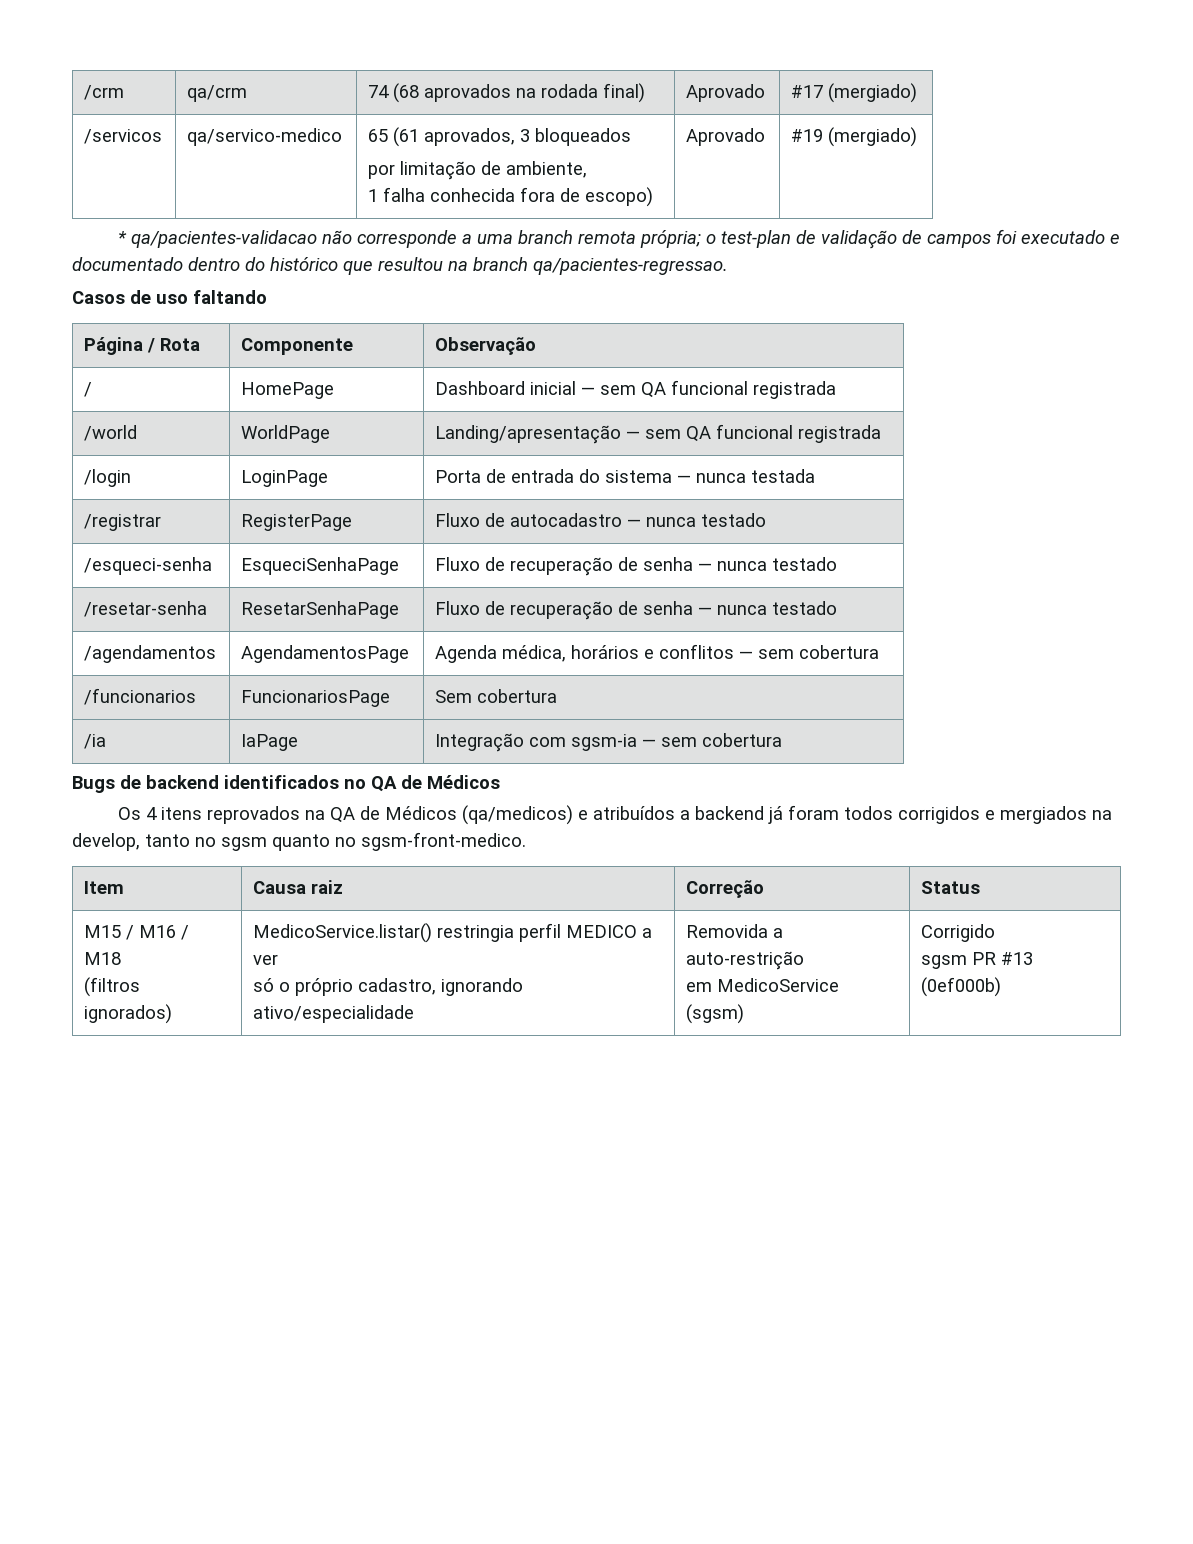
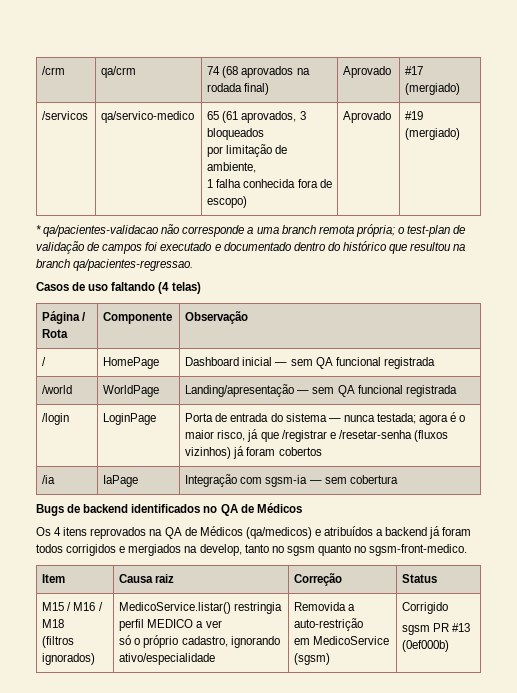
- Casos de uso faltando
+ Casos de uso faltando (4 telas)
- /login | LoginPage | Porta de entrada do sistema — nunca testada
- /registrar | RegisterPage | Fluxo de autocadastro — nunca testado
- /esqueci-senha | EsqueciSenhaPage | Fluxo de recuperação de senha — nunca testado
- /resetar-senha | ResetarSenhaPage | Fluxo de recuperação de senha — nunca testado
- /agendamentos | AgendamentosPage | Agenda médica, horários e conflitos — sem cobertura
- /funcionarios | FuncionariosPage | Sem cobertura
+ /login | LoginPage | Porta de entrada do sistema — nunca testada; agora é o maior risco, já que /registrar e /resetar-senha (fluxos vizinhos) já foram cobertos

